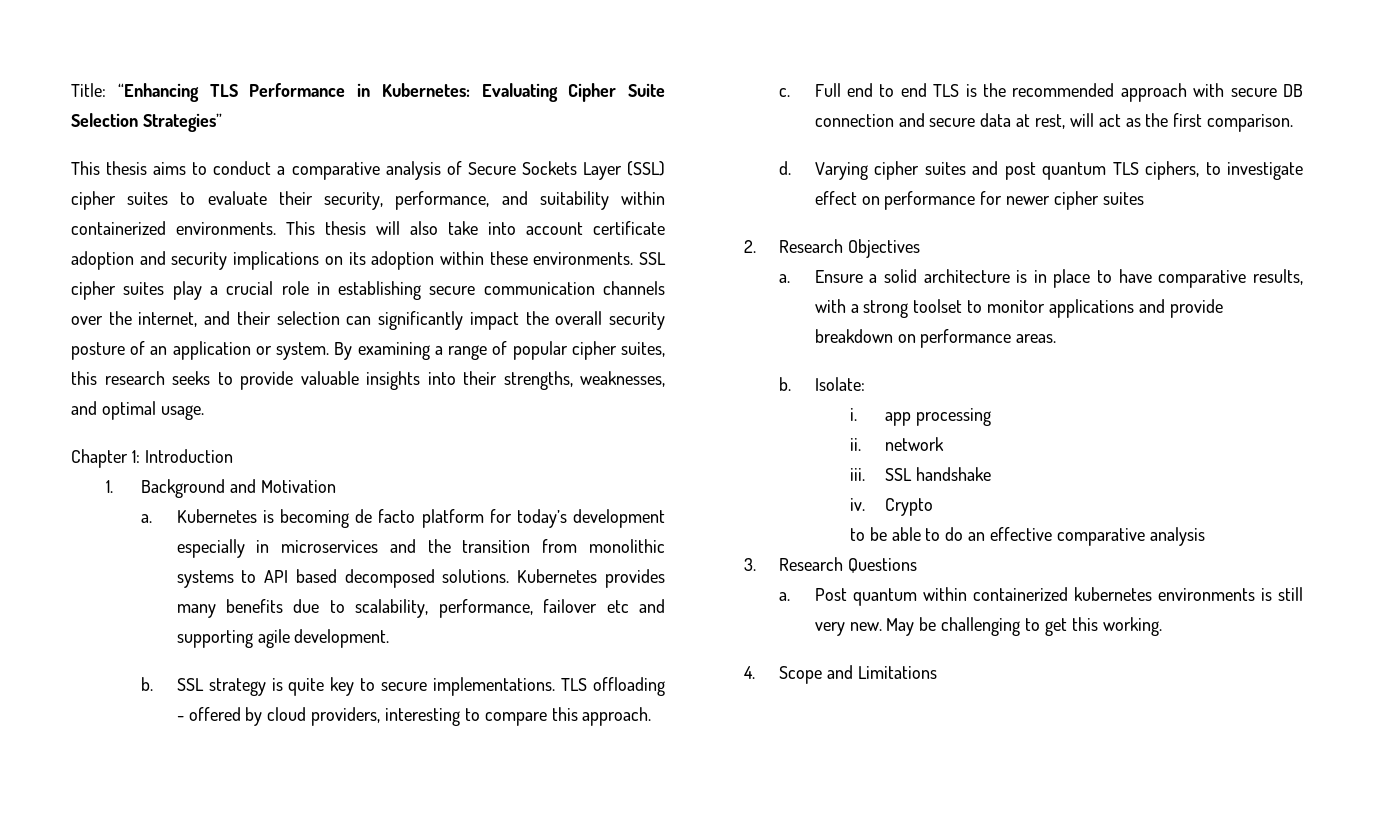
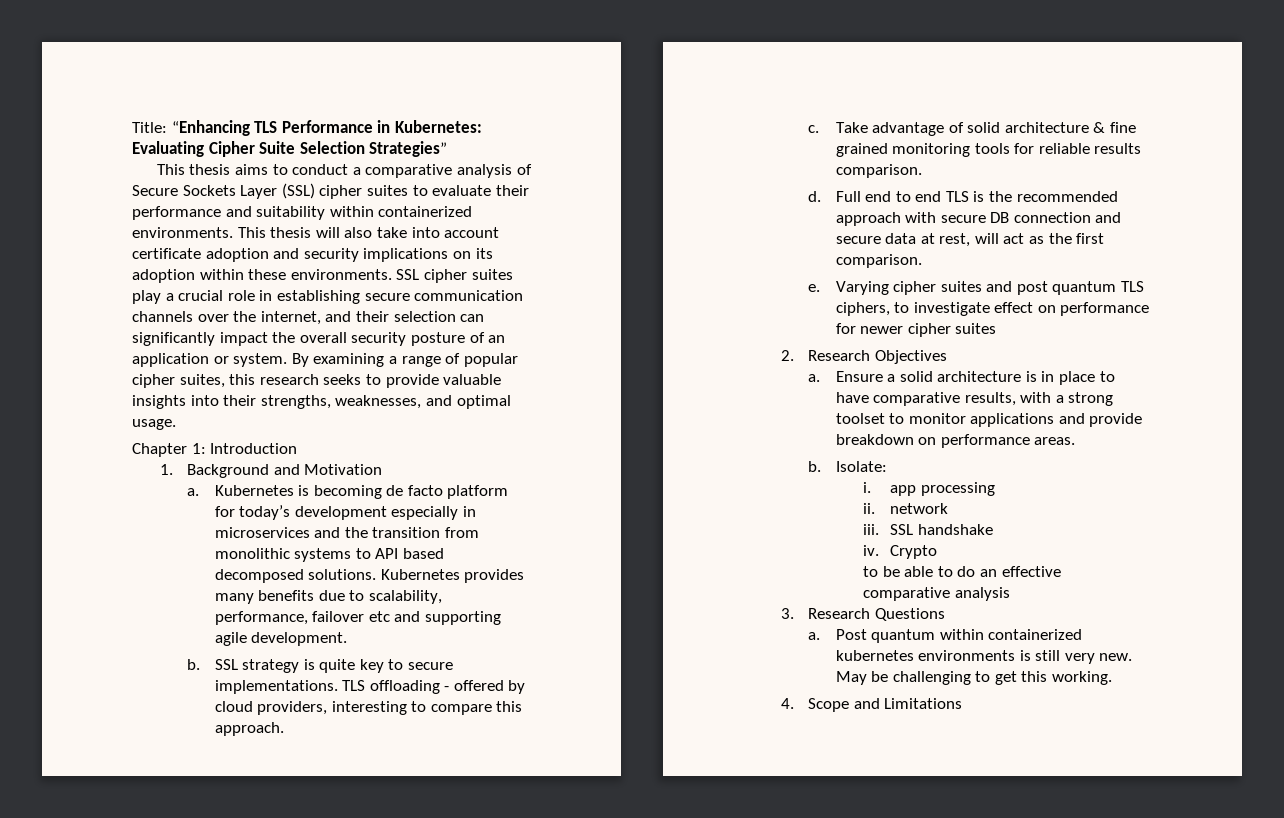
- This thesis aims to conduct a comparative analysis of Secure Sockets Layer (SSL) cipher suites to evaluate their security, performance, and suitability within containerized environments.
+ This thesis aims to conduct a comparative analysis of Secure Sockets Layer (SSL) cipher suites to evaluate their performance and suitability within containerized environments.
+ Take advantage of solid architecture & fine grained monitoring tools for reliable results comparison.
+ d.
- d.
+ e.

